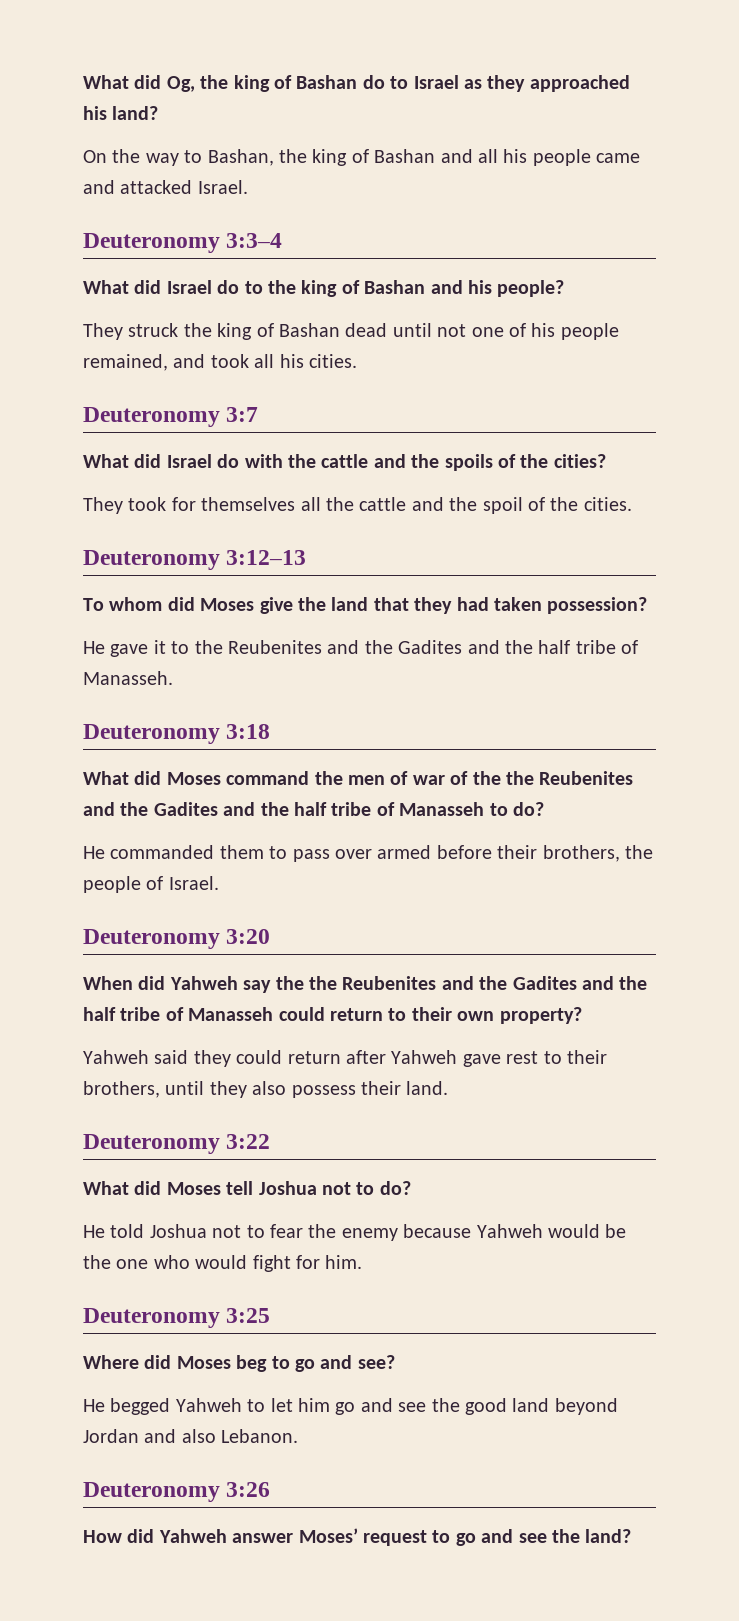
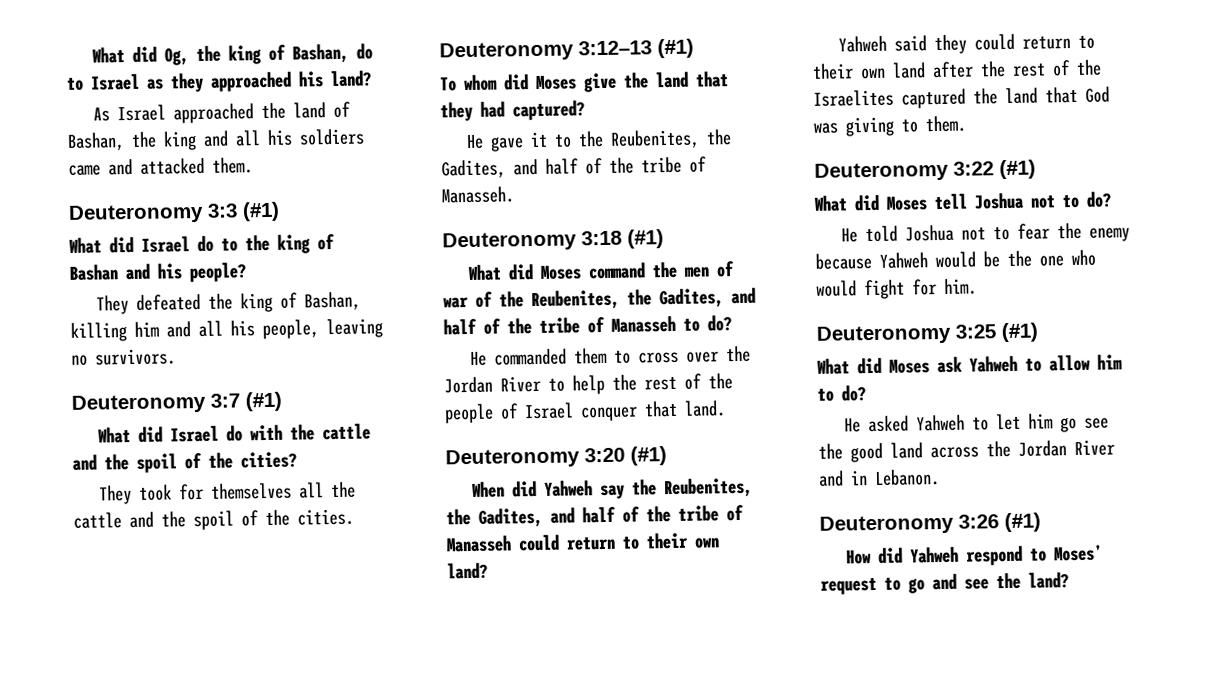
- What did Og, the king of Bashan do to Israel as they approached his land?
+ What did Og, the king of Bashan, do to Israel as they approached his land?
- On the way to Bashan, the king of Bashan and all his people came and attacked Israel.
- Deuteronomy 3:3–4
+ As Israel approached the land of Bashan, the king and all his soldiers came and attacked them.
+ Deuteronomy 3:3 (#1)
- They struck the king of Bashan dead until not one of his people remained, and took all his cities.
+ They defeated the king of Bashan, killing him and all his people, leaving no survivors.
- Deuteronomy 3:7
+ Deuteronomy 3:7 (#1)
- What did Israel do with the cattle and the spoils of the cities?
+ What did Israel do with the cattle and the spoil of the cities?
- Deuteronomy 3:12–13
+ Deuteronomy 3:12–13 (#1)
- To whom did Moses give the land that they had taken possession?
+ To whom did Moses give the land that they had captured?
- He gave it to the Reubenites and the Gadites and the half tribe of Manasseh.
+ He gave it to the Reubenites, the Gadites, and half of the tribe of Manasseh.
- Deuteronomy 3:18
+ Deuteronomy 3:18 (#1)
- What did Moses command the men of war of the the Reubenites and the Gadites and the half tribe of Manasseh to do?
+ What did Moses command the men of war of the Reubenites, the Gadites, and half of the tribe of Manasseh to do?
- He commanded them to pass over armed before their brothers, the people of Israel.
+ He commanded them to cross over the Jordan River to help the rest of the people of Israel conquer that land.
- Deuteronomy 3:20
+ Deuteronomy 3:20 (#1)
- When did Yahweh say the the Reubenites and the Gadites and the half tribe of Manasseh could return to their own property?
+ When did Yahweh say the Reubenites, the Gadites, and half of the tribe of Manasseh could return to their own land?
- Yahweh said they could return after Yahweh gave rest to their brothers, until they also possess their land.
+ Yahweh said they could return to their own land after the rest of the Israelites captured the land that God was giving to them.
- Deuteronomy 3:22
+ Deuteronomy 3:22 (#1)
- Deuteronomy 3:25
- Where did Moses beg to go and see?
- He begged Yahweh to let him go and see the good land beyond Jordan and also Lebanon.
+ Deuteronomy 3:25 (#1)
+ What did Moses ask Yahweh to allow him to do?
+ He asked Yahweh to let him go see the good land across the Jordan River and in Lebanon.
- Deuteronomy 3:26
+ Deuteronomy 3:26 (#1)
- How did Yahweh answer Moses’ request to go and see the land?
+ How did Yahweh respond to Moses’ request to go and see the land?

